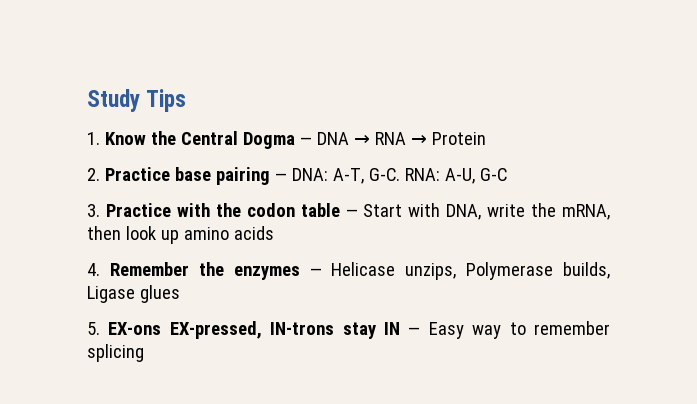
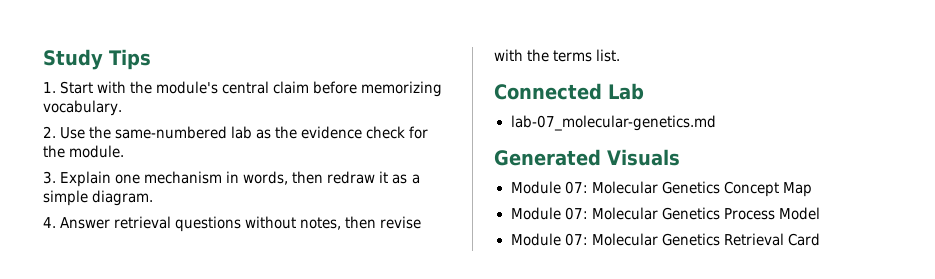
- 1. Know the Central Dogma — DNA → RNA → Protein
- 2. Practice base pairing — DNA: A-T, G-C. RNA: A-U, G-C
- 3. Practice with the codon table — Start with DNA, write the mRNA, then look up amino acids
- 4. Remember the enzymes — Helicase unzips, Polymerase builds, Ligase glues
- 5. EX-ons EX-pressed, IN-trons stay IN — Easy way to remember splicing
+ 1. Start with the module's central claim before memorizing vocabulary.
+ 2. Use the same-numbered lab as the evidence check for the module.
+ 3. Explain one mechanism in words, then redraw it as a simple diagram.
+ 4. Answer retrieval questions without notes, then revise with the terms list.
+ Connected Lab
+ lab-07_molecular-genetics.md
+ Generated Visuals
+ Module 07: Molecular Genetics Concept Map
+ Module 07: Molecular Genetics Process Model
+ Module 07: Molecular Genetics Retrieval Card

